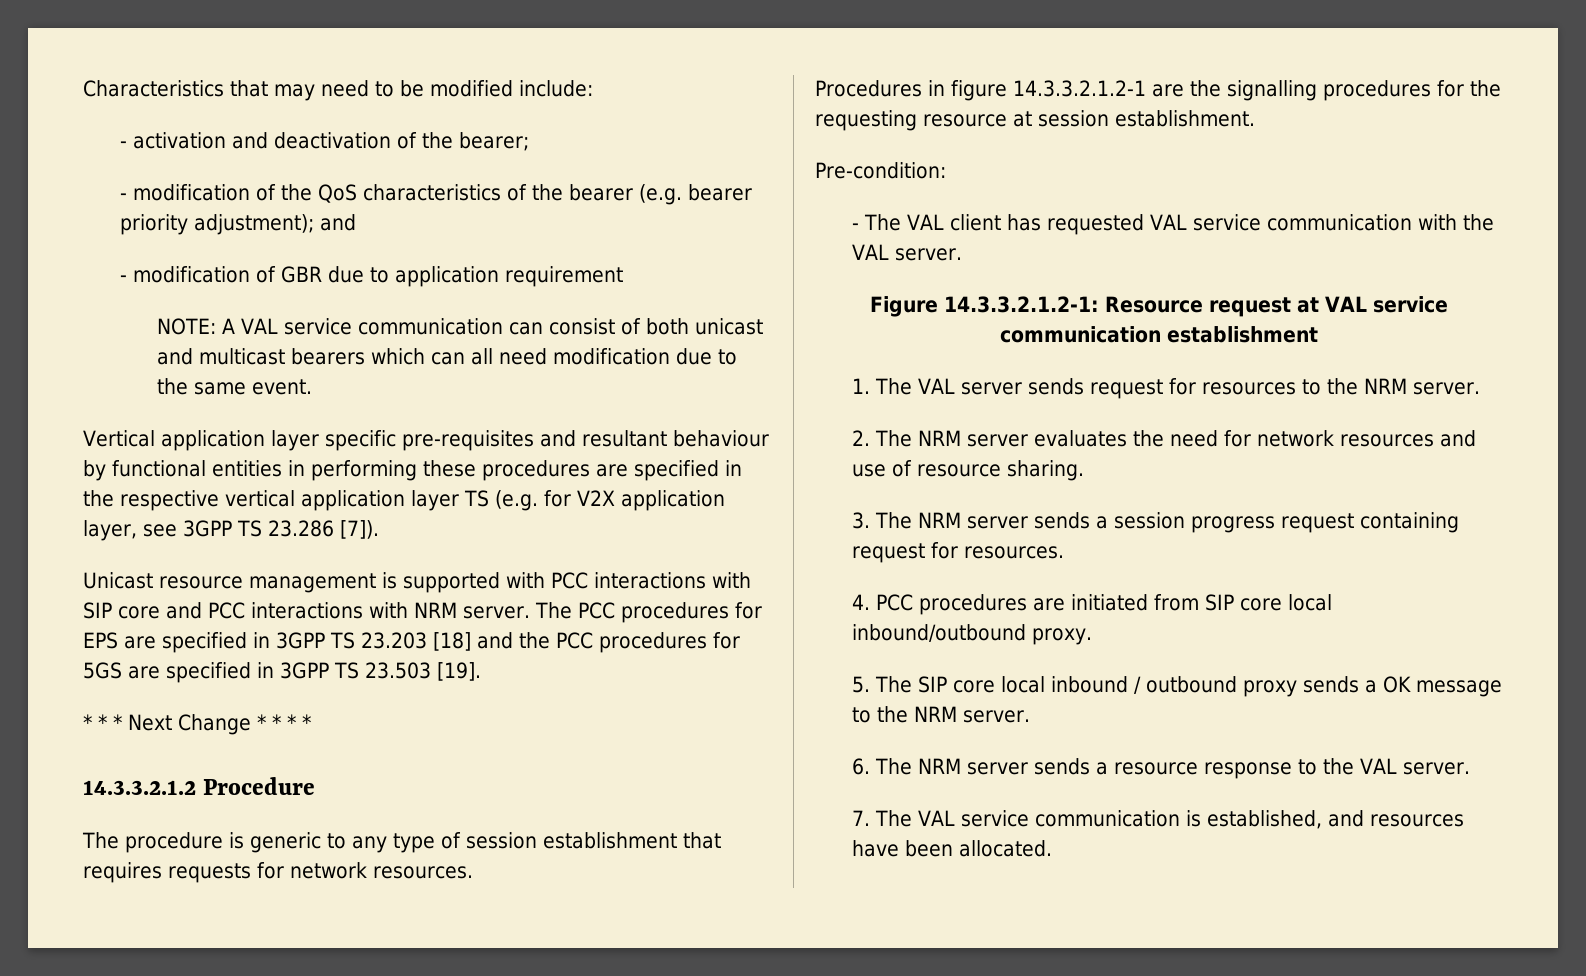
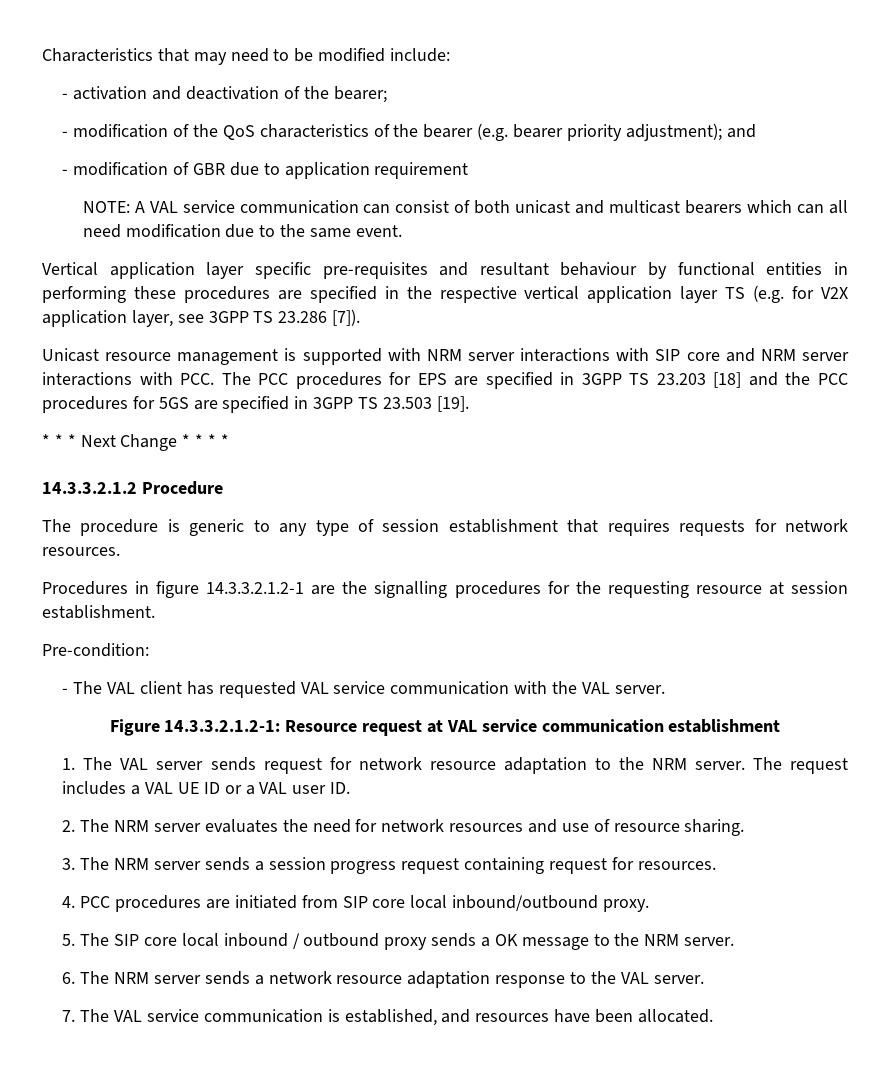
- Unicast resource management is supported with PCC interactions with SIP core and PCC interactions with NRM server. The PCC procedures for EPS are specified in 3GPP TS 23.203 [18] and the PCC procedures for 5GS are specified in 3GPP TS 23.503 [19].
+ Unicast resource management is supported with NRM server interactions with SIP core and NRM server interactions with PCC. The PCC procedures for EPS are specified in 3GPP TS 23.203 [18] and the PCC procedures for 5GS are specified in 3GPP TS 23.503 [19].
- 1. The VAL server sends request for resources to the NRM server.
+ 1. The VAL server sends request for network resource adaptation to the NRM server. The request includes a VAL UE ID or a VAL user ID.
- 6. The NRM server sends a resource response to the VAL server.
+ 6. The NRM server sends a network resource adaptation response to the VAL server.

